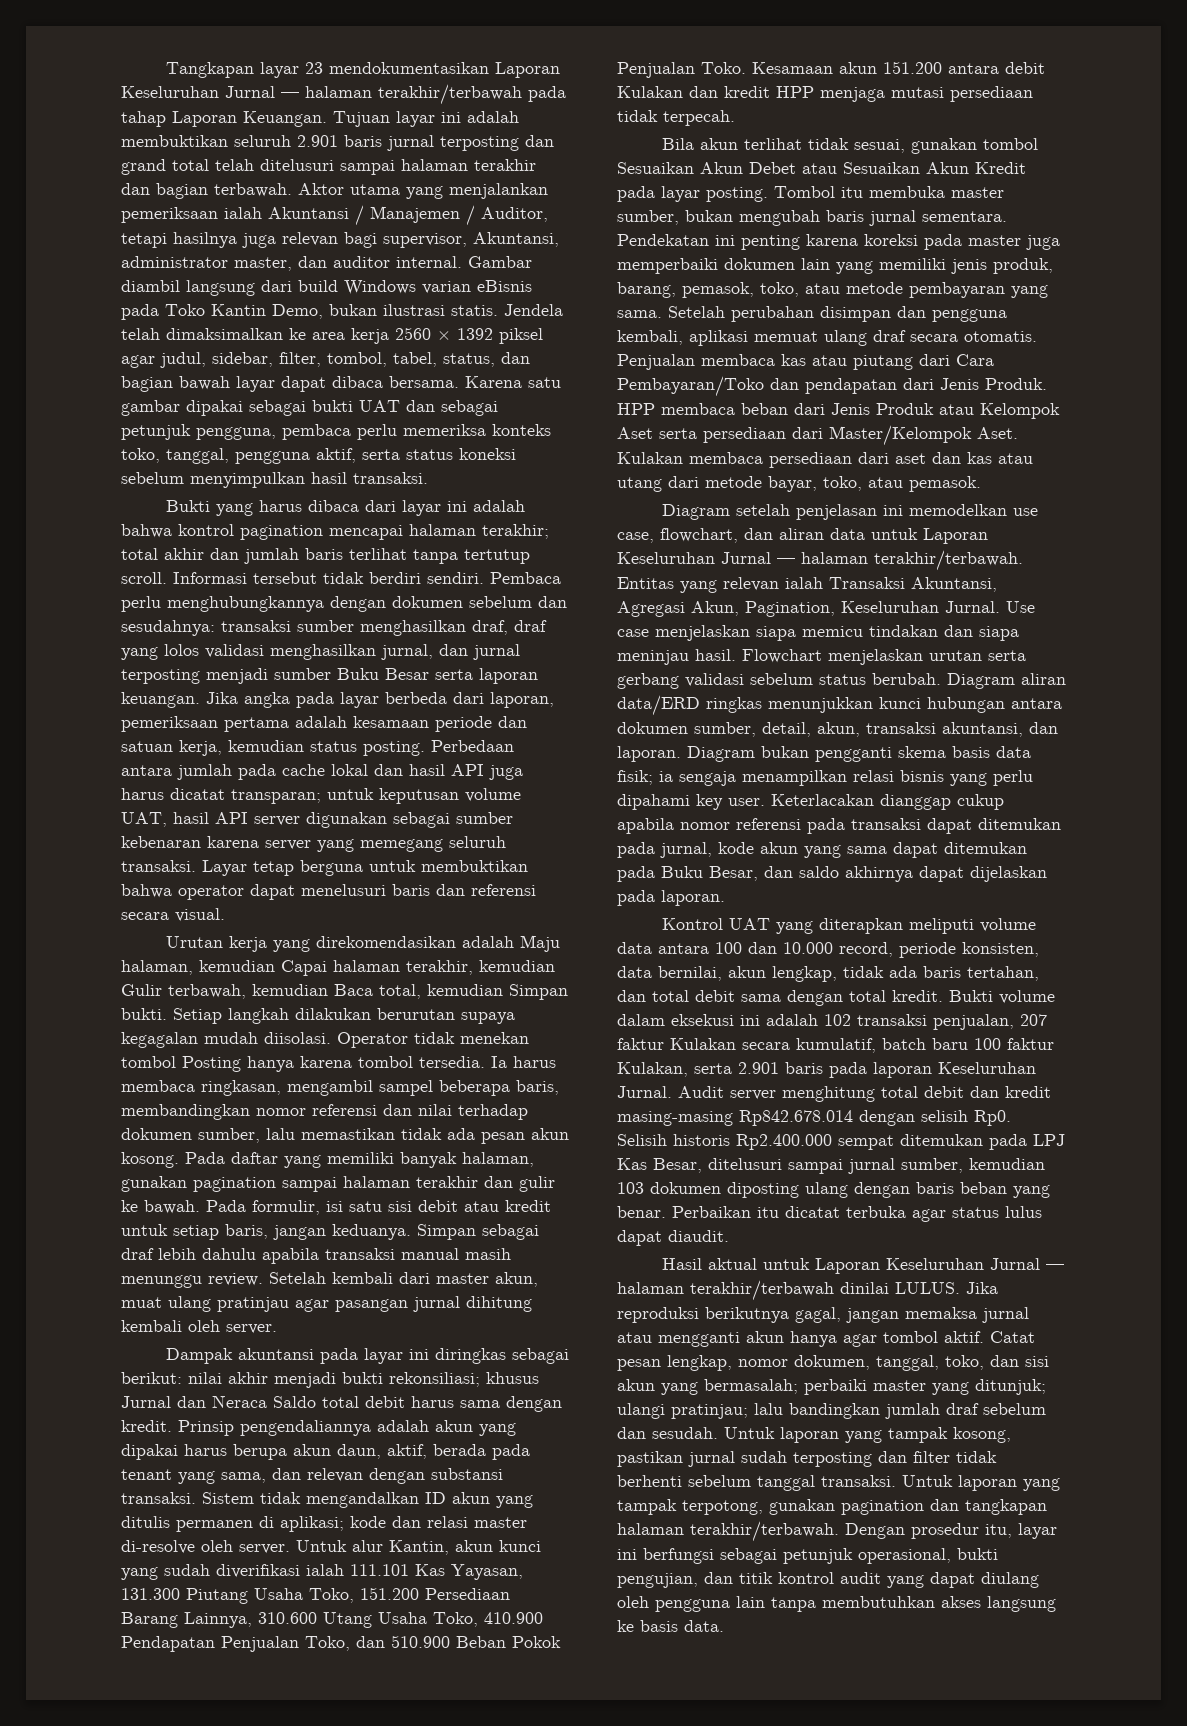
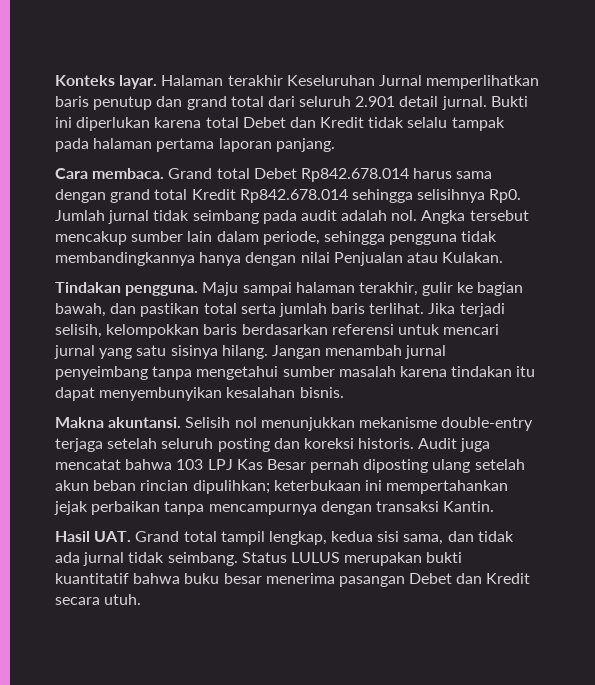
- Tangkapan layar 23 mendokumentasikan Laporan Keseluruhan Jurnal — halaman terakhir/terbawah pada tahap Laporan Keuangan. Tujuan layar ini adalah membuktikan seluruh 2.901 baris jurnal terposting dan grand total telah ditelusuri sampai halaman terakhir dan bagian terbawah. Aktor utama yang menjalankan pemeriksaan ialah Akuntansi / Manajemen / Auditor, tetapi hasilnya juga relevan bagi supervisor, Akuntansi, administrator master, dan auditor internal. Gambar diambil langsung dari build Windows varian eBisnis pada Toko Kantin Demo, bukan ilustrasi statis. Jendela telah dimaksimalkan ke area kerja 2560 × 1392 piksel agar judul, sidebar, filter, tombol, tabel, status, dan bagian bawah layar dapat dibaca bersama. Karena satu gambar dipakai sebagai bukti UAT dan sebagai petunjuk pengguna, pembaca perlu memeriksa konteks toko, tanggal, pengguna aktif, serta status koneksi sebelum menyimpulkan hasil transaksi.
- Bukti yang harus dibaca dari layar ini adalah bahwa kontrol pagination mencapai halaman terakhir; total akhir dan jumlah baris terlihat tanpa tertutup scroll. Informasi tersebut tidak berdiri sendiri. Pembaca perlu menghubungkannya dengan dokumen sebelum dan sesudahnya: transaksi sumber menghasilkan draf, draf yang lolos validasi menghasilkan jurnal, dan jurnal terposting menjadi sumber Buku Besar serta laporan keuangan. Jika angka pada layar berbeda dari laporan, pemeriksaan pertama adalah kesamaan periode dan satuan kerja, kemudian status posting. Perbedaan antara jumlah pada cache lokal dan hasil API juga harus dicatat transparan; untuk keputusan volume UAT, hasil API server digunakan sebagai sumber kebenaran karena server yang memegang seluruh transaksi. Layar tetap berguna untuk membuktikan bahwa operator dapat menelusuri baris dan referensi secara visual.
- Urutan kerja yang direkomendasikan adalah Maju halaman, kemudian Capai halaman terakhir, kemudian Gulir terbawah, kemudian Baca total, kemudian Simpan bukti. Setiap langkah dilakukan berurutan supaya kegagalan mudah diisolasi. Operator tidak menekan tombol Posting hanya karena tombol tersedia. Ia harus membaca ringkasan, mengambil sampel beberapa baris, membandingkan nomor referensi dan nilai terhadap dokumen sumber, lalu memastikan tidak ada pesan akun kosong. Pada daftar yang memiliki banyak halaman, gunakan pagination sampai halaman terakhir dan gulir ke bawah. Pada formulir, isi satu sisi debit atau kredit untuk setiap baris, jangan keduanya. Simpan sebagai draf lebih dahulu apabila transaksi manual masih menunggu review. Setelah kembali dari master akun, muat ulang pratinjau agar pasangan jurnal dihitung kembali oleh server.
- Dampak akuntansi pada layar ini diringkas sebagai berikut: nilai akhir menjadi bukti rekonsiliasi; khusus Jurnal dan Neraca Saldo total debit harus sama dengan kredit. Prinsip pengendaliannya adalah akun yang dipakai harus berupa akun daun, aktif, berada pada tenant yang sama, dan relevan dengan substansi transaksi. Sistem tidak mengandalkan ID akun yang ditulis permanen di aplikasi; kode dan relasi master di-resolve oleh server. Untuk alur Kantin, akun kunci yang sudah diverifikasi ialah 111.101 Kas Yayasan, 131.300 Piutang Usaha Toko, 151.200 Persediaan Barang Lainnya, 310.600 Utang Usaha Toko, 410.900 Pendapatan Penjualan Toko, dan 510.900 Beban Pokok Penjualan Toko. Kesamaan akun 151.200 antara debit Kulakan dan kredit HPP menjaga mutasi persediaan tidak terpecah.
- Bila akun terlihat tidak sesuai, gunakan tombol Sesuaikan Akun Debet atau Sesuaikan Akun Kredit pada layar posting. Tombol itu membuka master sumber, bukan mengubah baris jurnal sementara. Pendekatan ini penting karena koreksi pada master juga memperbaiki dokumen lain yang memiliki jenis produk, barang, pemasok, toko, atau metode pembayaran yang sama. Setelah perubahan disimpan dan pengguna kembali, aplikasi memuat ulang draf secara otomatis. Penjualan membaca kas atau piutang dari Cara Pembayaran/Toko dan pendapatan dari Jenis Produk. HPP membaca beban dari Jenis Produk atau Kelompok Aset serta persediaan dari Master/Kelompok Aset. Kulakan membaca persediaan dari aset dan kas atau utang dari metode bayar, toko, atau pemasok.
- Diagram setelah penjelasan ini memodelkan use case, flowchart, dan aliran data untuk Laporan Keseluruhan Jurnal — halaman terakhir/terbawah. Entitas yang relevan ialah Transaksi Akuntansi, Agregasi Akun, Pagination, Keseluruhan Jurnal. Use case menjelaskan siapa memicu tindakan dan siapa meninjau hasil. Flowchart menjelaskan urutan serta gerbang validasi sebelum status berubah. Diagram aliran data/ERD ringkas menunjukkan kunci hubungan antara dokumen sumber, detail, akun, transaksi akuntansi, dan laporan. Diagram bukan pengganti skema basis data fisik; ia sengaja menampilkan relasi bisnis yang perlu dipahami key user. Keterlacakan dianggap cukup apabila nomor referensi pada transaksi dapat ditemukan pada jurnal, kode akun yang sama dapat ditemukan pada Buku Besar, dan saldo akhirnya dapat dijelaskan pada laporan.
- Kontrol UAT yang diterapkan meliputi volume data antara 100 dan 10.000 record, periode konsisten, data bernilai, akun lengkap, tidak ada baris tertahan, dan total debit sama dengan total kredit. Bukti volume dalam eksekusi ini adalah 102 transaksi penjualan, 207 faktur Kulakan secara kumulatif, batch baru 100 faktur Kulakan, serta 2.901 baris pada laporan Keseluruhan Jurnal. Audit server menghitung total debit dan kredit masing-masing Rp842.678.014 dengan selisih Rp0. Selisih historis Rp2.400.000 sempat ditemukan pada LPJ Kas Besar, ditelusuri sampai jurnal sumber, kemudian 103 dokumen diposting ulang dengan baris beban yang benar. Perbaikan itu dicatat terbuka agar status lulus dapat diaudit.
- Hasil aktual untuk Laporan Keseluruhan Jurnal — halaman terakhir/terbawah dinilai LULUS. Jika reproduksi berikutnya gagal, jangan memaksa jurnal atau mengganti akun hanya agar tombol aktif. Catat pesan lengkap, nomor dokumen, tanggal, toko, dan sisi akun yang bermasalah; perbaiki master yang ditunjuk; ulangi pratinjau; lalu bandingkan jumlah draf sebelum dan sesudah. Untuk laporan yang tampak kosong, pastikan jurnal sudah terposting dan filter tidak berhenti sebelum tanggal transaksi. Untuk laporan yang tampak terpotong, gunakan pagination dan tangkapan halaman terakhir/terbawah. Dengan prosedur itu, layar ini berfungsi sebagai petunjuk operasional, bukti pengujian, dan titik kontrol audit yang dapat diulang oleh pengguna lain tanpa membutuhkan akses langsung ke basis data.
+ Konteks layar. Halaman terakhir Keseluruhan Jurnal memperlihatkan baris penutup dan grand total dari seluruh 2.901 detail jurnal. Bukti ini diperlukan karena total Debet dan Kredit tidak selalu tampak pada halaman pertama laporan panjang.
+ Cara membaca. Grand total Debet Rp842.678.014 harus sama dengan grand total Kredit Rp842.678.014 sehingga selisihnya Rp0. Jumlah jurnal tidak seimbang pada audit adalah nol. Angka tersebut mencakup sumber lain dalam periode, sehingga pengguna tidak membandingkannya hanya dengan nilai Penjualan atau Kulakan.
+ Tindakan pengguna. Maju sampai halaman terakhir, gulir ke bagian bawah, dan pastikan total serta jumlah baris terlihat. Jika terjadi selisih, kelompokkan baris berdasarkan referensi untuk mencari jurnal yang satu sisinya hilang. Jangan menambah jurnal penyeimbang tanpa mengetahui sumber masalah karena tindakan itu dapat menyembunyikan kesalahan bisnis.
+ Makna akuntansi. Selisih nol menunjukkan mekanisme double-entry terjaga setelah seluruh posting dan koreksi historis. Audit juga mencatat bahwa 103 LPJ Kas Besar pernah diposting ulang setelah akun beban rincian dipulihkan; keterbukaan ini mempertahankan jejak perbaikan tanpa mencampurnya dengan transaksi Kantin.
+ Hasil UAT. Grand total tampil lengkap, kedua sisi sama, dan tidak ada jurnal tidak seimbang. Status LULUS merupakan bukti kuantitatif bahwa buku besar menerima pasangan Debet dan Kredit secara utuh.

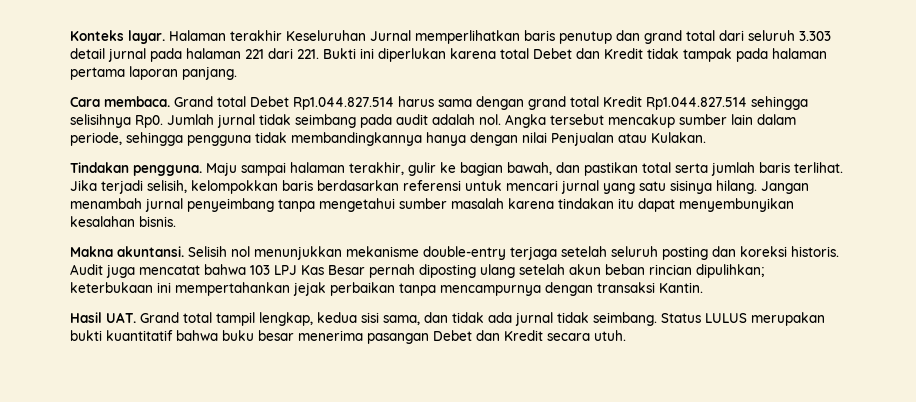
- Halaman terakhir Keseluruhan Jurnal memperlihatkan baris penutup dan grand total dari seluruh 2.901 detail jurnal. Bukti ini diperlukan karena total Debet dan Kredit tidak selalu tampak pada halaman pertama laporan panjang.
+ Halaman terakhir Keseluruhan Jurnal memperlihatkan baris penutup dan grand total dari seluruh 3.303 detail jurnal pada halaman 221 dari 221. Bukti ini diperlukan karena total Debet dan Kredit tidak tampak pada halaman pertama laporan panjang.
- Grand total Debet Rp842.678.014 harus sama dengan grand total Kredit Rp842.678.014 sehingga selisihnya Rp0. Jumlah jurnal tidak seimbang pada audit adalah nol.
+ Grand total Debet Rp1.044.827.514 harus sama dengan grand total Kredit Rp1.044.827.514 sehingga selisihnya Rp0. Jumlah jurnal tidak seimbang pada audit adalah nol.

